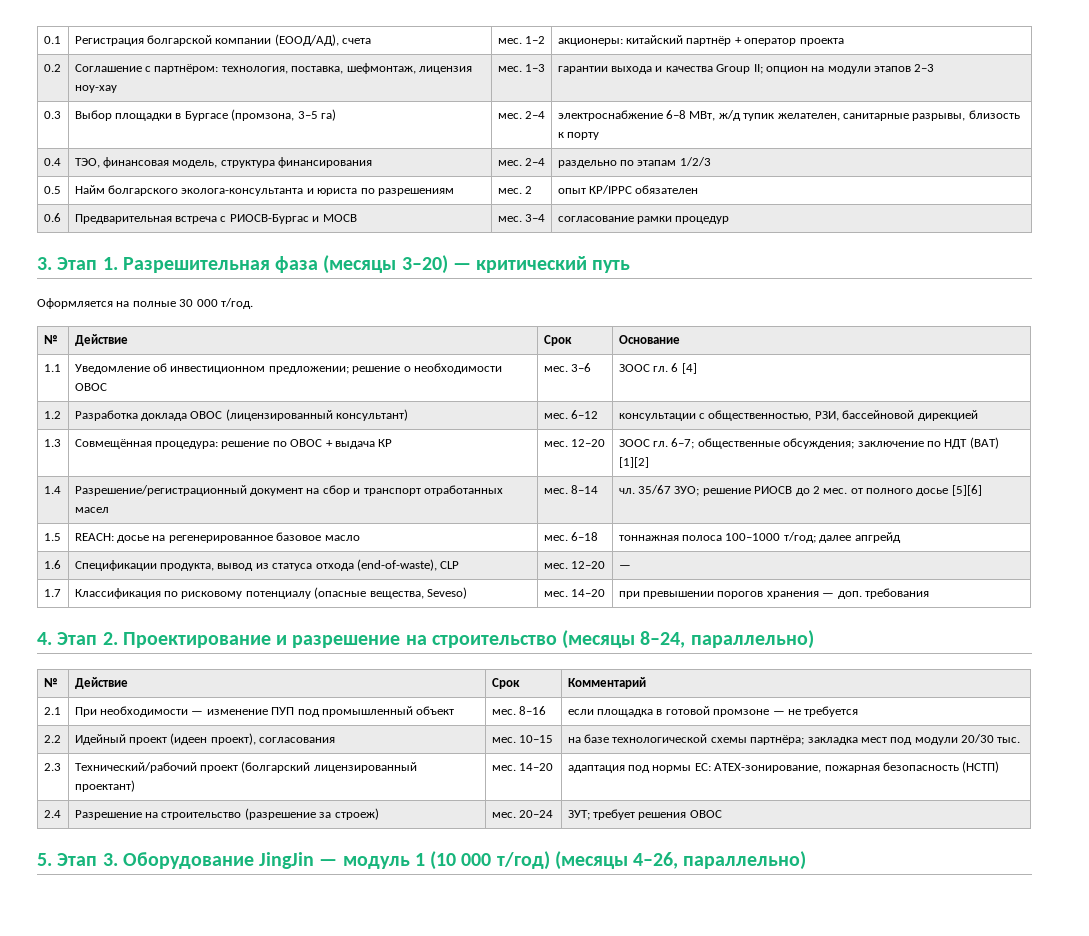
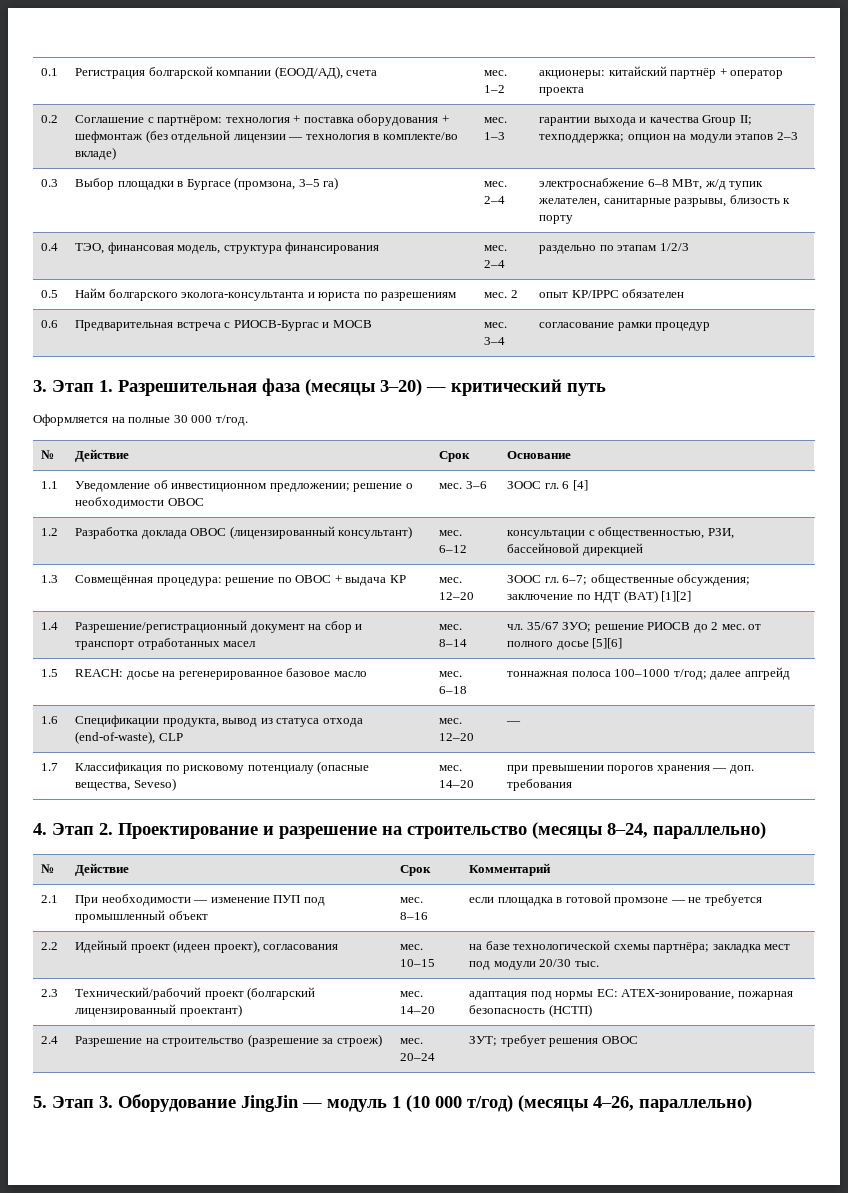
- 0.2 | Соглашение с партнёром: технология, поставка, шефмонтаж, лицензия ноу-хау | мес. 1–3 | гарантии выхода и качества Group II; опцион на модули этапов 2–3
+ 0.2 | Соглашение с партнёром: технология + поставка оборудования + шефмонтаж (без отдельной лицензии — технология в комплекте/во вкладе) | мес. 1–3 | гарантии выхода и качества Group II; техподдержка; опцион на модули этапов 2–3

